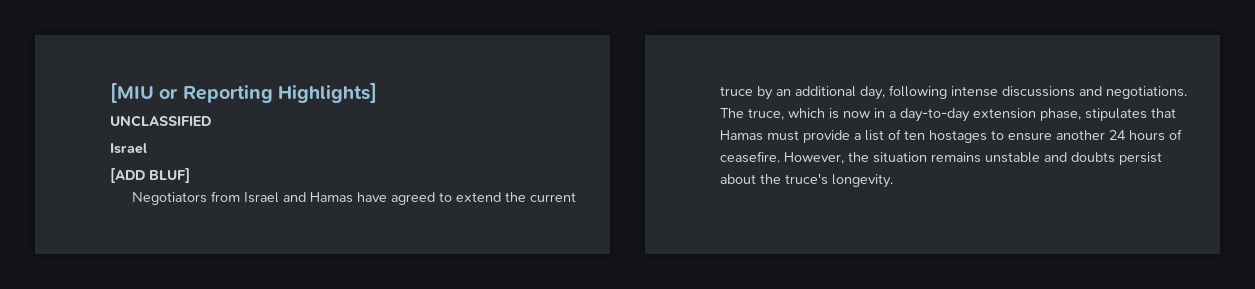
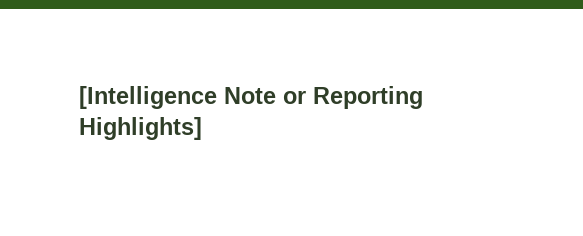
- [MIU or Reporting Highlights]
+ [Intelligence Note or Reporting Highlights]
- UNCLASSIFIED
- Israel
- [ADD BLUF]
- Negotiators from Israel and Hamas have agreed to extend the current truce by an additional day, following intense discussions and negotiations. The truce, which is now in a day-to-day extension phase, stipulates that Hamas must provide a list of ten hostages to ensure another 24 hours of ceasefire. However, the situation remains unstable and doubts persist about the truce's longevity.

